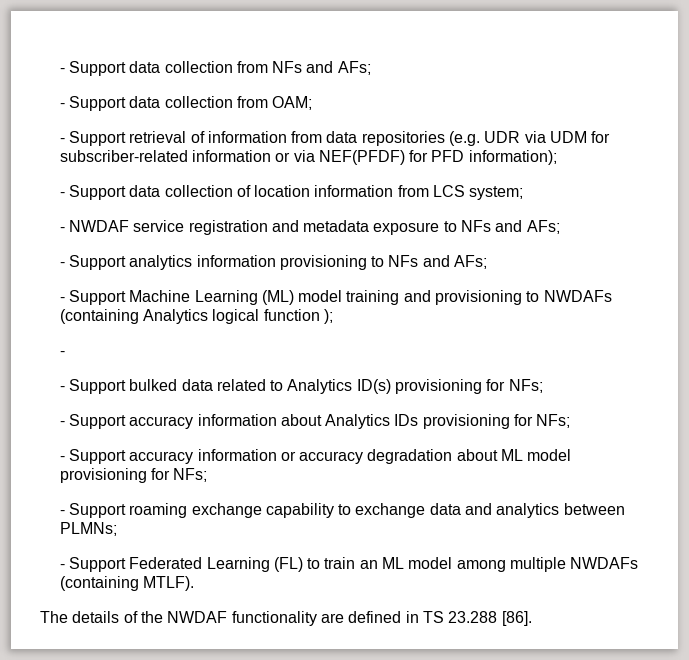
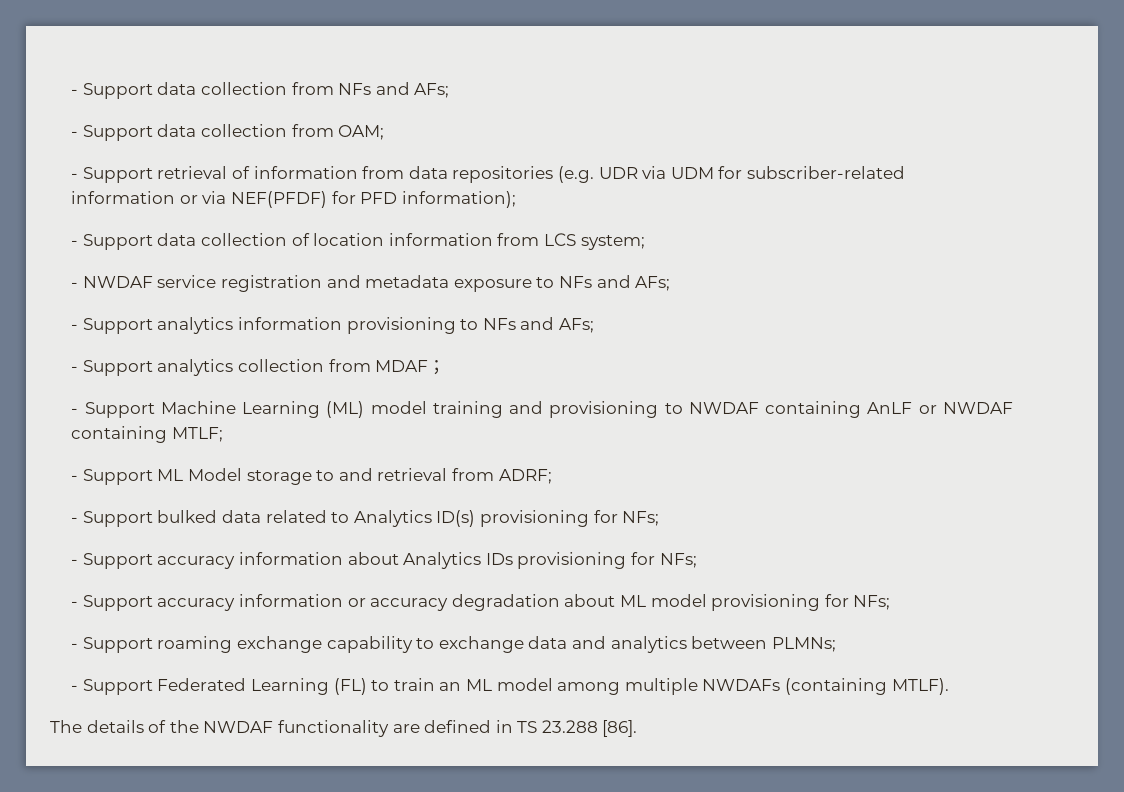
+ - Support analytics collection from MDAF；
- - Support Machine Learning (ML) model training and provisioning to NWDAFs (containing Analytics logical function );
- -
+ - Support Machine Learning (ML) model training and provisioning to NWDAF containing AnLF or NWDAF containing MTLF;
+ - Support ML Model storage to and retrieval from ADRF;

